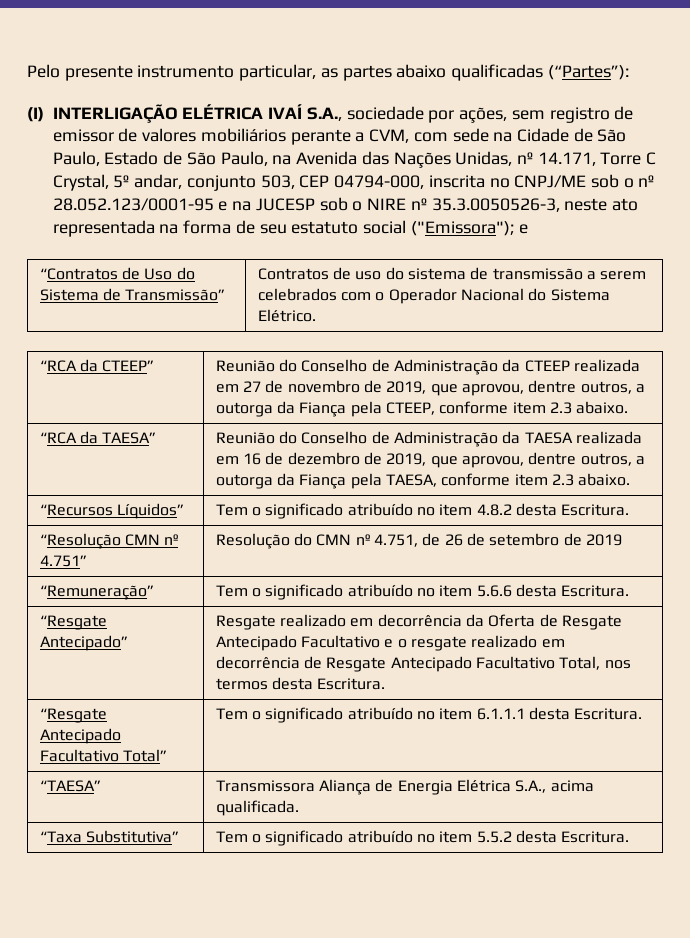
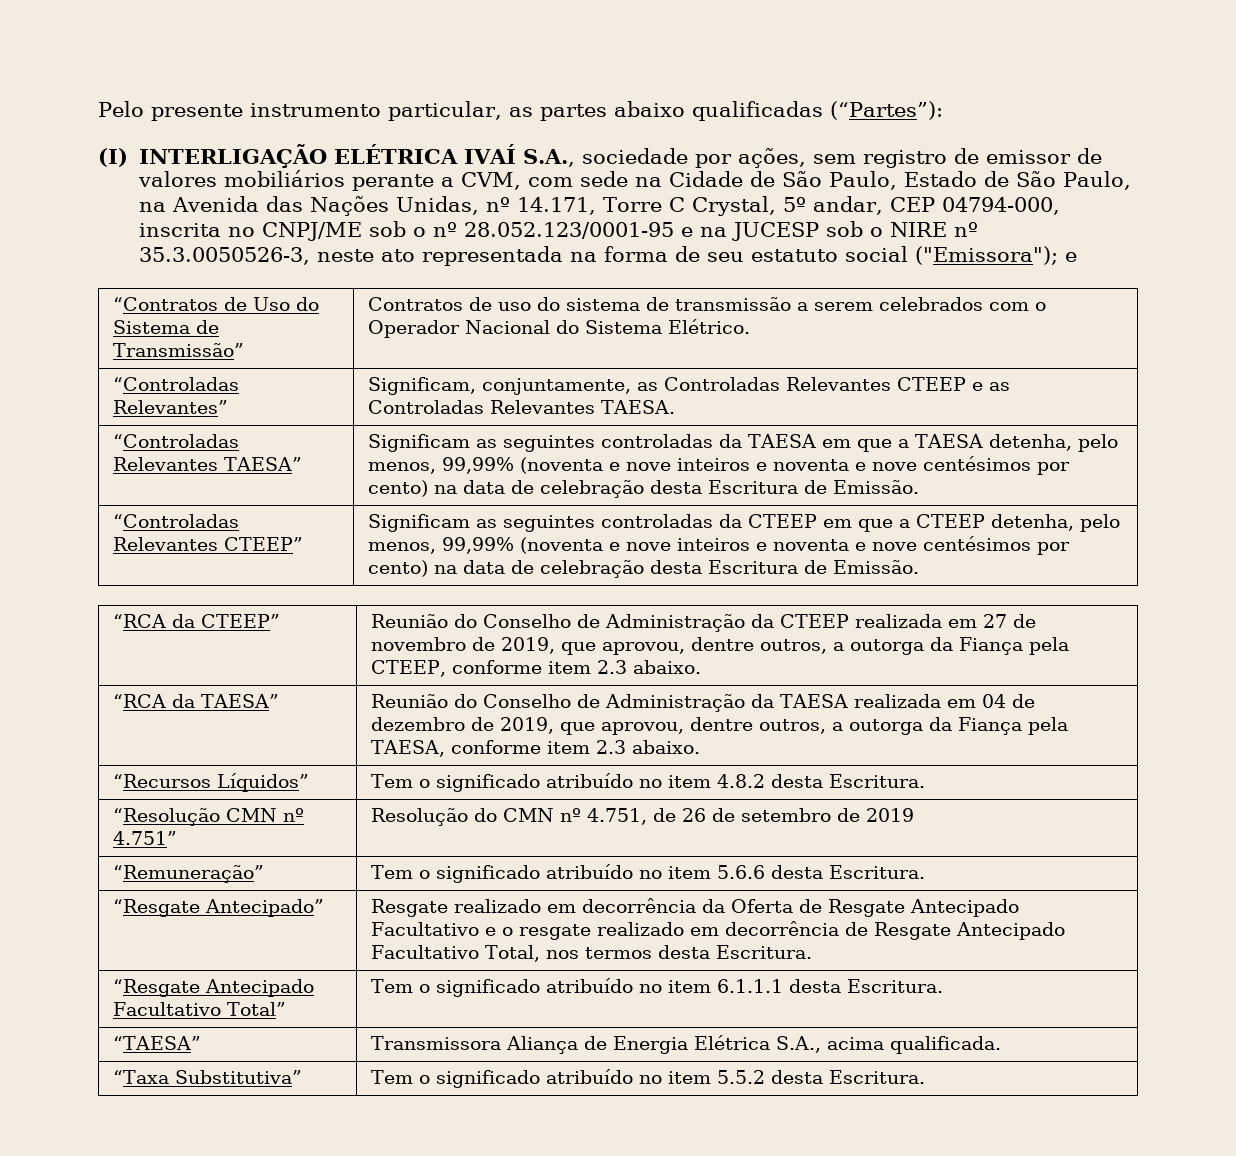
- (I) INTERLIGAÇÃO ELÉTRICA IVAÍ S.A., sociedade por ações, sem registro de emissor de valores mobiliários perante a CVM, com sede na Cidade de São Paulo, Estado de São Paulo, na Avenida das Nações Unidas, nº 14.171, Torre C Crystal, 5º andar, conjunto 503, CEP 04794-000, inscrita no CNPJ/ME sob o nº 28.052.123/0001-95 e na JUCESP sob o NIRE nº 35.3.0050526-3, neste ato representada na forma de seu estatuto social ("Emissora");
+ (I) INTERLIGAÇÃO ELÉTRICA IVAÍ S.A., sociedade por ações, sem registro de emissor de valores mobiliários perante a CVM, com sede na Cidade de São Paulo, Estado de São Paulo, na Avenida das Nações Unidas, nº 14.171, Torre C Crystal, 5º andar, CEP 04794-000, inscrita no CNPJ/ME sob o nº 28.052.123/0001-95 e na JUCESP sob o NIRE nº 35.3.0050526-3, neste ato representada na forma de seu estatuto social ("Emissora");
+ “Controladas Relevantes” | Significam, conjuntamente, as Controladas Relevantes CTEEP e as Controladas Relevantes TAESA.
+ “Controladas Relevantes TAESA” | Significam as seguintes controladas da TAESA em que a TAESA detenha, pelo menos, 99,99% (noventa e nove inteiros e noventa e nove centésimos por cento) na data de celebração desta Escritura de Emissão.
+ “Controladas Relevantes CTEEP” | Significam as seguintes controladas da CTEEP em que a CTEEP detenha, pelo menos, 99,99% (noventa e nove inteiros e noventa e nove centésimos por cento) na data de celebração desta Escritura de Emissão.
- “RCA da TAESA” | Reunião do Conselho de Administração da TAESA realizada em 16 de dezembro de 2019, que aprovou, dentre outros, a outorga da Fiança pela TAESA, conforme item 2.3 abaixo.
+ “RCA da TAESA” | Reunião do Conselho de Administração da TAESA realizada em 04 de dezembro de 2019, que aprovou, dentre outros, a outorga da Fiança pela TAESA, conforme item 2.3 abaixo.

